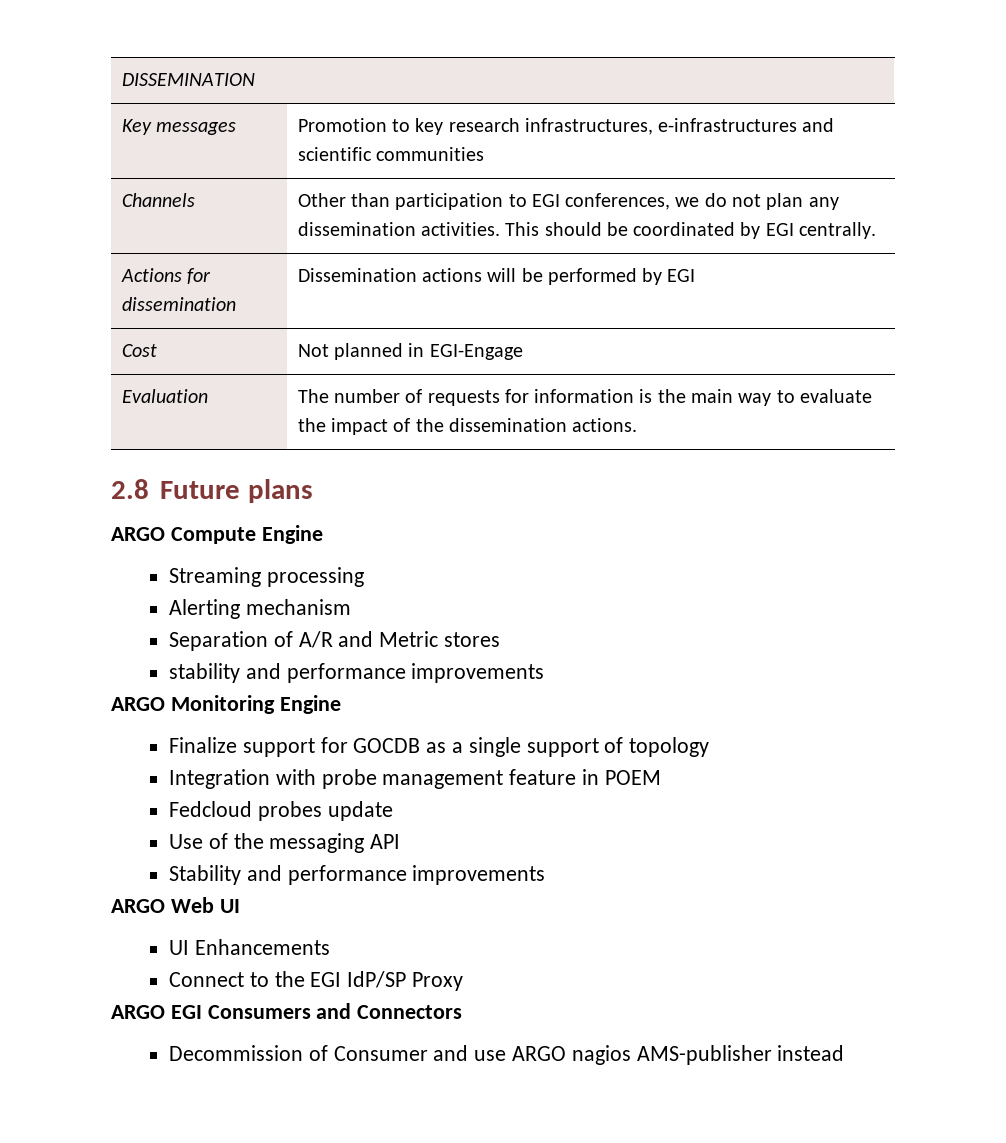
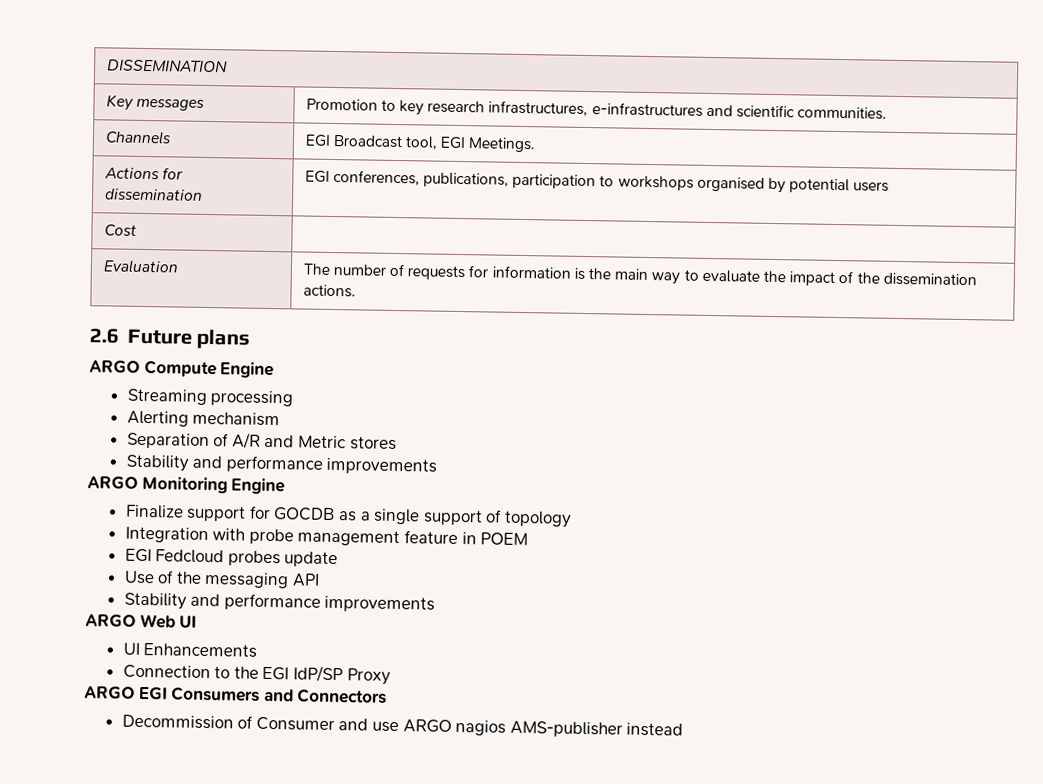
- Key messages | Promotion to key research infrastructures, e-infrastructures and scientific communities
+ Key messages | Promotion to key research infrastructures, e-infrastructures and scientific communities.
- Channels | Other than participation to EGI conferences, we do not plan any dissemination activities. This should be coordinated by EGI centrally.
- Actions for dissemination | Dissemination actions will be performed by EGI
- Cost | Not planned in EGI-Engage
+ Channels | EGI Broadcast tool, EGI Meetings.
+ Actions for dissemination | EGI conferences, publications, participation to workshops organised by potential users
+ Cost |
- 2.8 Future plans
+ 2.6 Future plans
  Separation of A/R and Metric stores
- stability and performance improvements
+ Stability and performance improvements
- Fedcloud probes update
+ EGI Fedcloud probes update
- Connect to the EGI IdP/SP Proxy
+ Connection to the EGI IdP/SP Proxy

